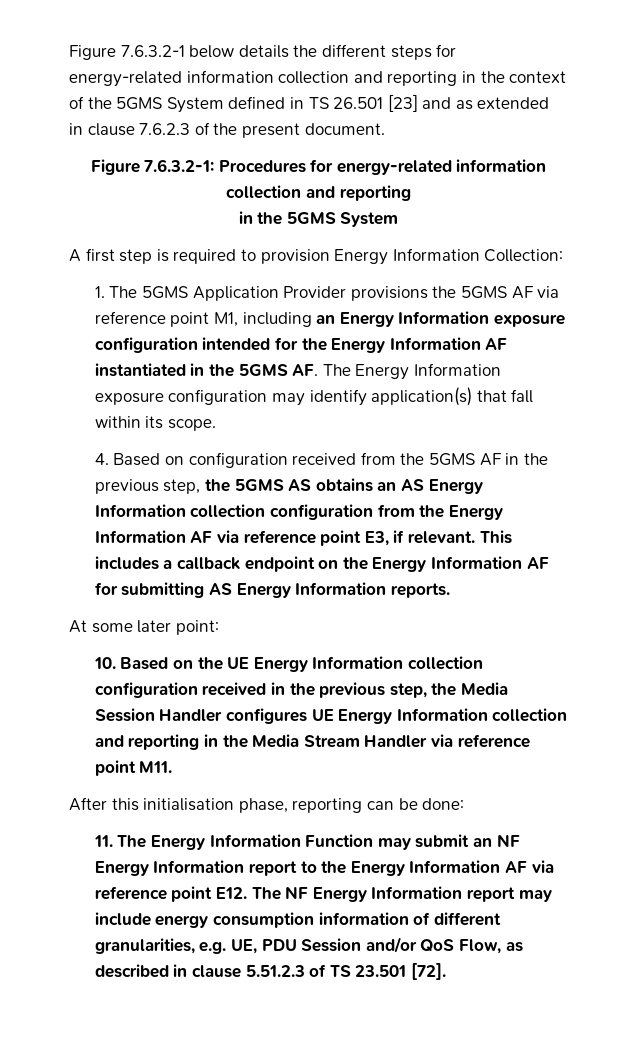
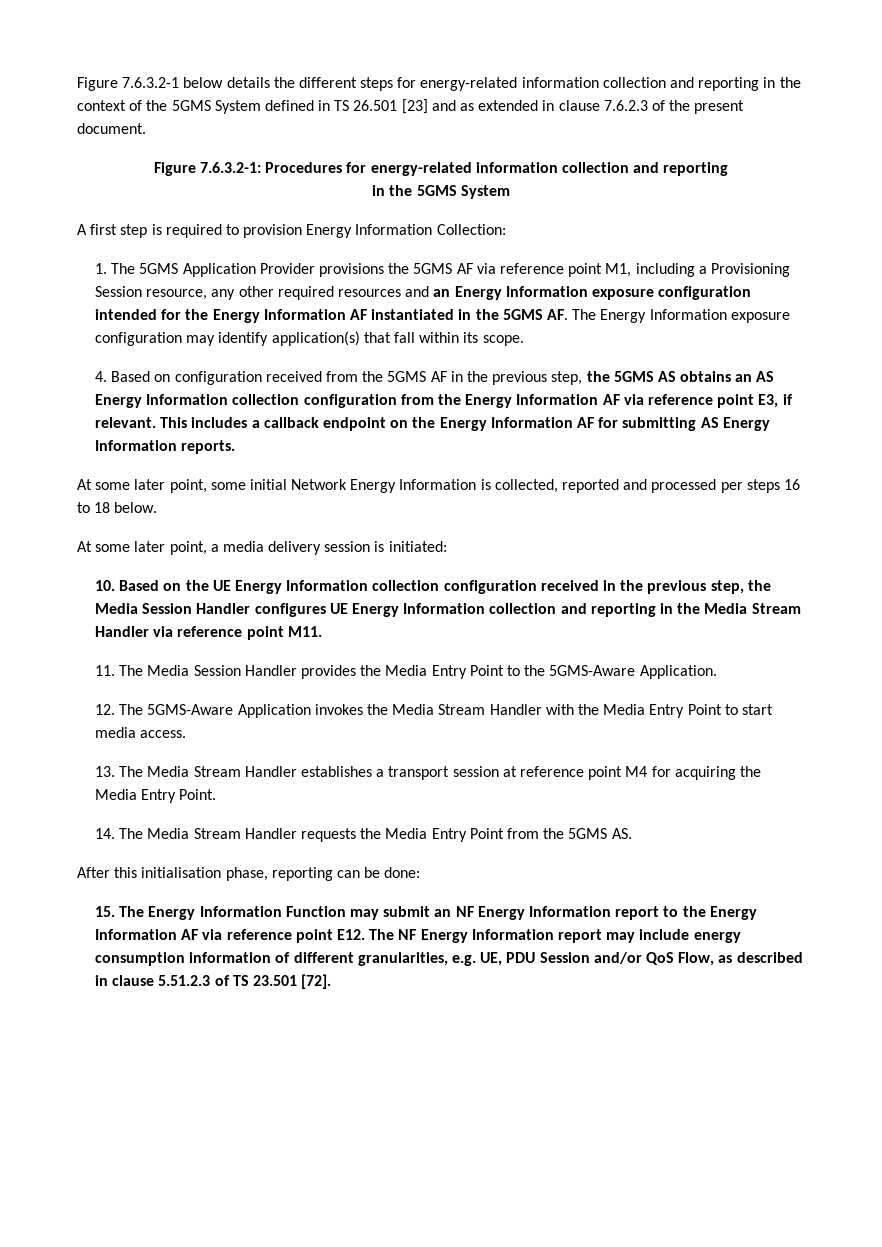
- 1. The 5GMS Application Provider provisions the 5GMS AF via reference point M1, including an Energy Information exposure configuration intended for the Energy Information AF instantiated in the 5GMS AF. The Energy Information exposure configuration may identify application(s) that fall within its scope.
+ 1. The 5GMS Application Provider provisions the 5GMS AF via reference point M1, including a Provisioning Session resource, any other required resources and an Energy Information exposure configuration intended for the Energy Information AF instantiated in the 5GMS AF. The Energy Information exposure configuration may identify application(s) that fall within its scope.
- At some later point:
+ At some later point, some initial Network Energy Information is collected, reported and processed per steps 16 to 18 below.
+ At some later point, a media delivery session is initiated:
+ 11. The Media Session Handler provides the Media Entry Point to the 5GMS-Aware Application.
+ 12. The 5GMS-Aware Application invokes the Media Stream Handler with the Media Entry Point to start media access.
+ 13. The Media Stream Handler establishes a transport session at reference point M4 for acquiring the Media Entry Point.
+ 14. The Media Stream Handler requests the Media Entry Point from the 5GMS AS.
- 11. The Energy Information Function may submit an NF Energy Information report to the Energy Information AF via reference point E12. The NF Energy Information report may include energy consumption information of different granularities, e.g. UE, PDU Session and/or QoS Flow, as described in clause 5.51.2.3 of TS 23.501 [72].
+ 15. The Energy Information Function may submit an NF Energy Information report to the Energy Information AF via reference point E12. The NF Energy Information report may include energy consumption information of different granularities, e.g. UE, PDU Session and/or QoS Flow, as described in clause 5.51.2.3 of TS 23.501 [72].

